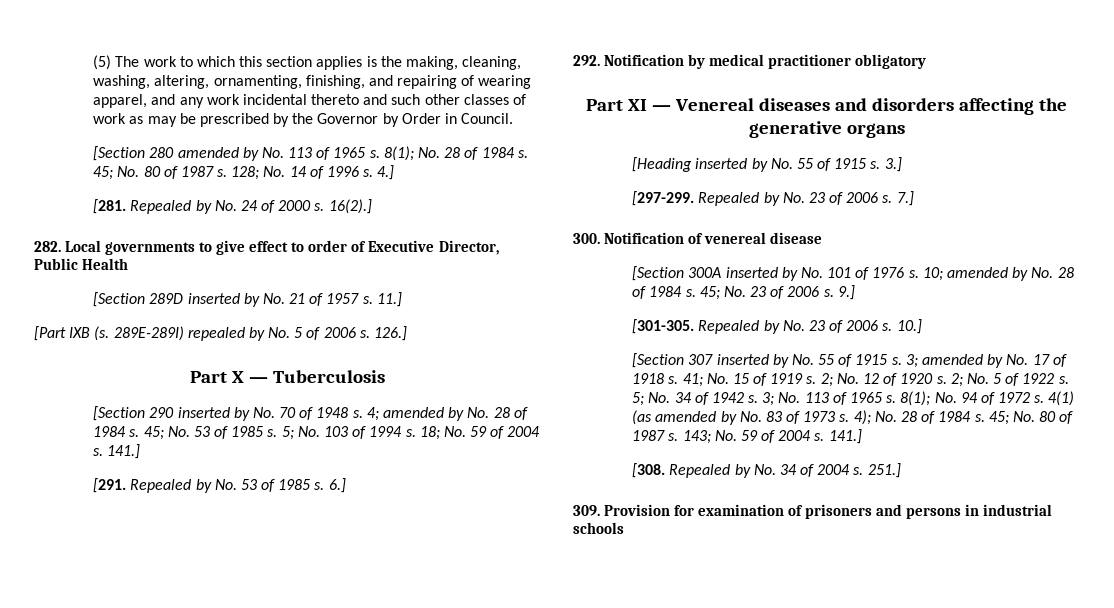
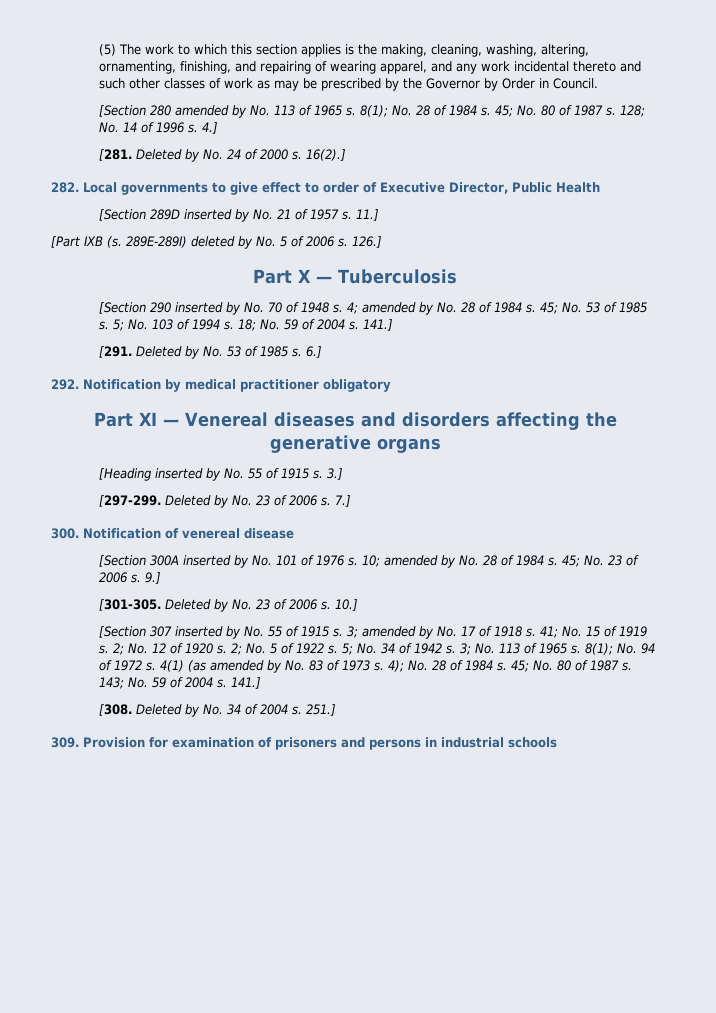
- [281. Repealed by No. 24 of 2000 s.
+ [281. Deleted by No. 24 of 2000 s.
- 289E-289I) repealed by No. 5 of 2006 s.
+ 289E-289I) deleted by No. 5 of 2006 s.
- [291. Repealed by No. 53 of 1985 s.
+ [291. Deleted by No. 53 of 1985 s.
- [297-299. Repealed by No. 23 of 2006 s.
+ [297-299. Deleted by No. 23 of 2006 s.
- [301-305. Repealed by No. 23 of 2006 s.
+ [301-305. Deleted by No. 23 of 2006 s.
- [308. Repealed by No. 34 of 2004 s.
+ [308. Deleted by No. 34 of 2004 s.

